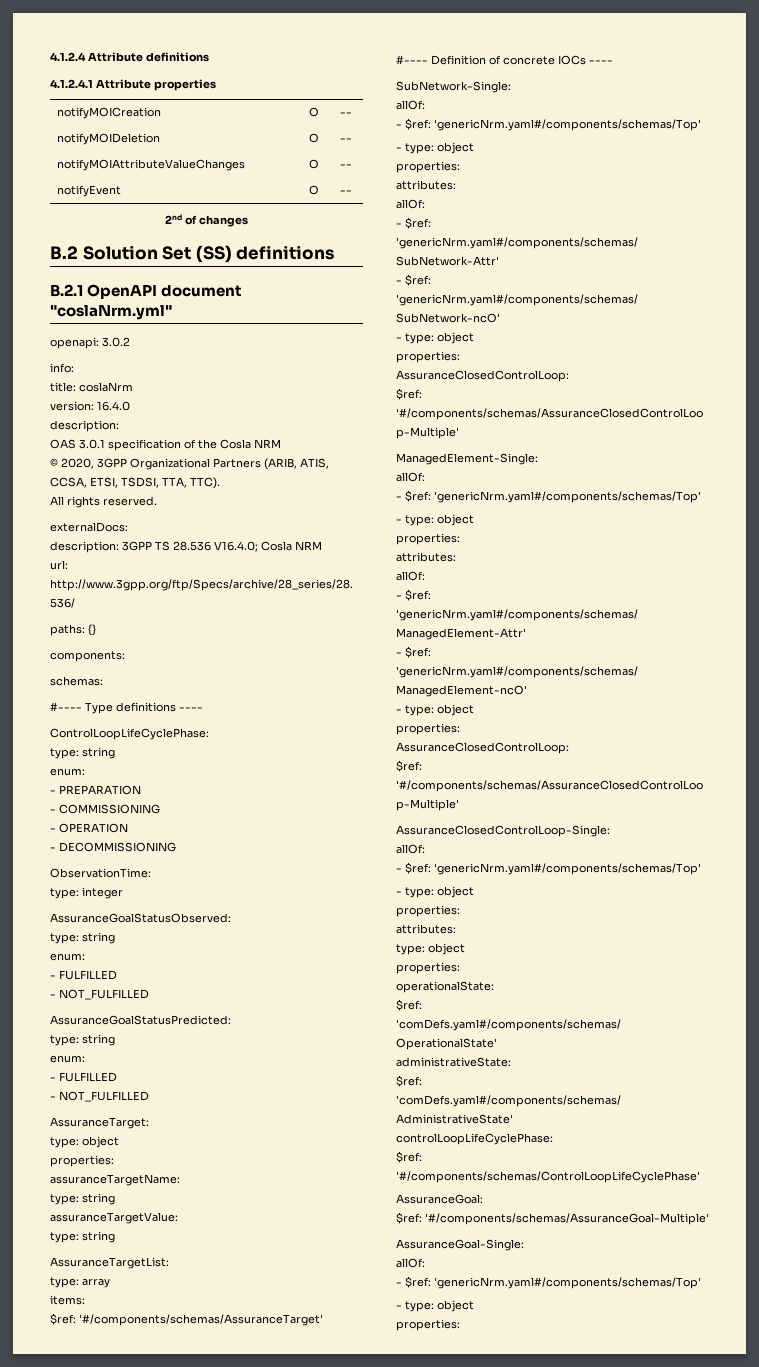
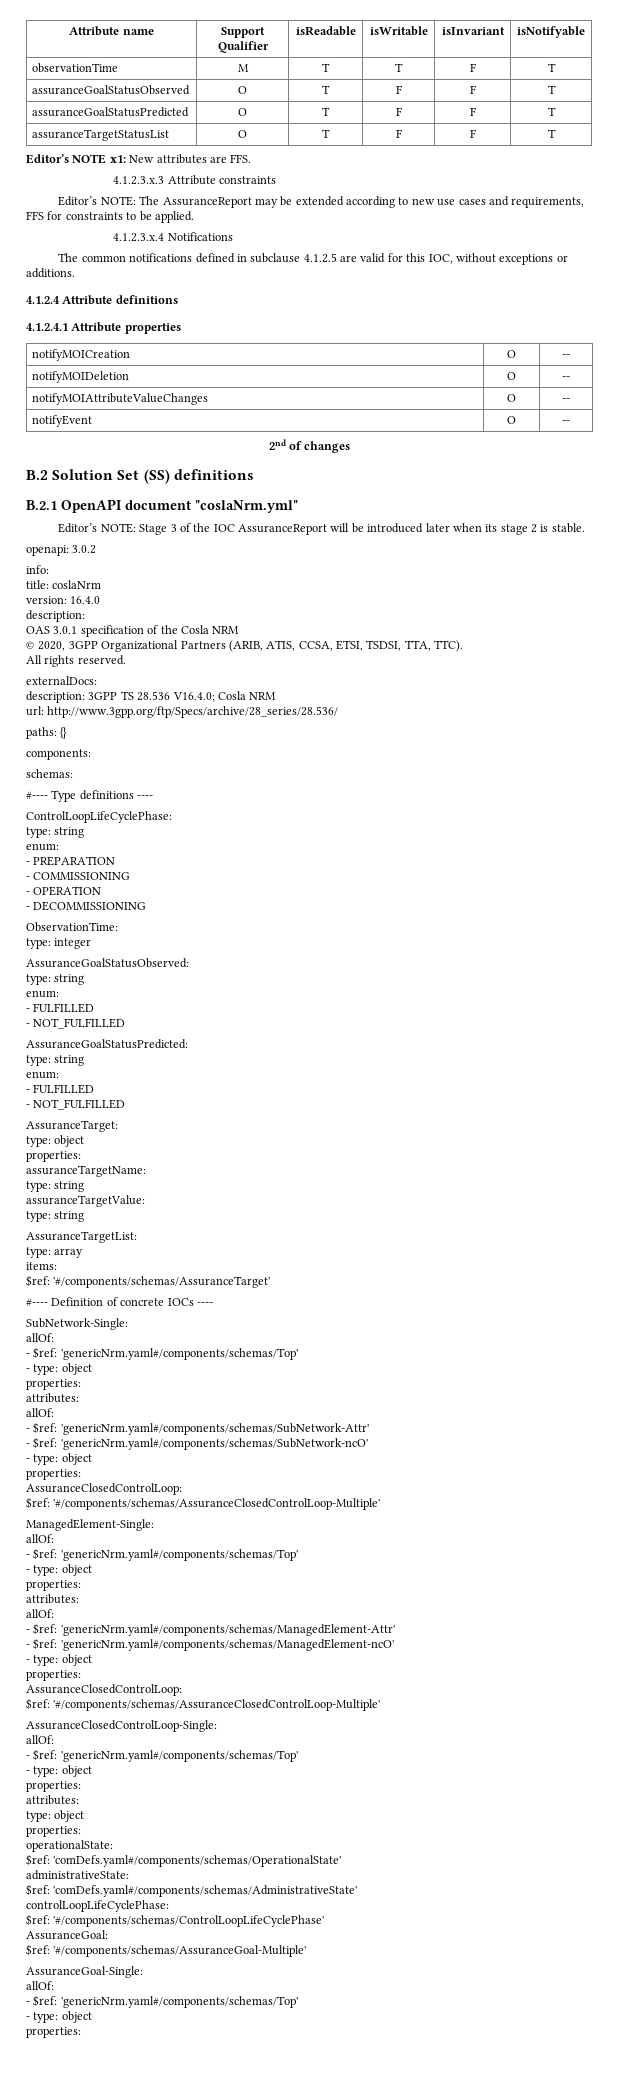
+ Attribute name | Support Qualifier | isReadable | isWritable | isInvariant | isNotifyable
+ observationTime | M | T | T | F | T
+ assuranceGoalStatusObserved | O | T | F | F | T
+ assuranceGoalStatusPredicted | O | T | F | F | T
+ assuranceTargetStatusList | O | T | F | F | T
+ Editor’s NOTE x1: New attributes are FFS.
+ 4.1.2.3.x.3 Attribute constraints
+ Editor’s NOTE: The AssuranceReport may be extended according to new use cases and requirements, FFS for constraints to be applied.
+ 4.1.2.3.x.4 Notifications
+ The common notifications defined in subclause 4.1.2.5 are valid for this IOC, without exceptions or additions.
+ Editor’s NOTE: Stage 3 of the IOC AssuranceReport will be introduced later when its stage 2 is stable.

